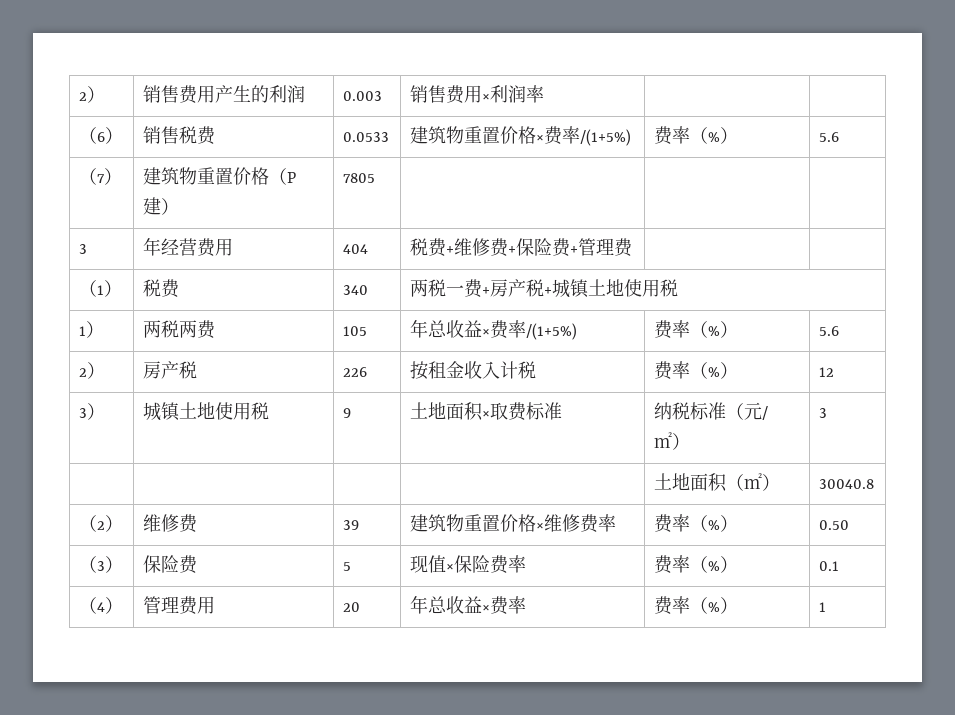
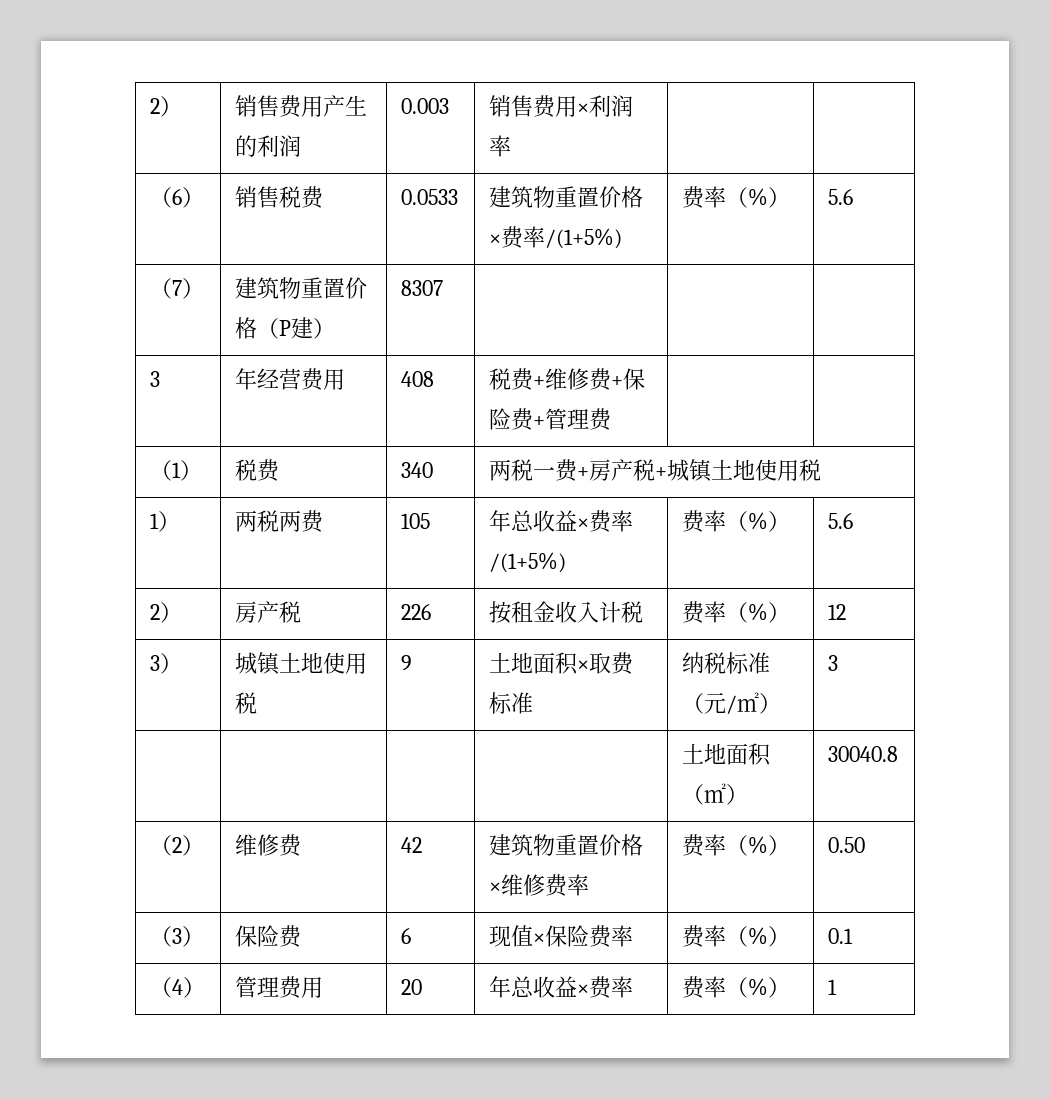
- （7） | 建筑物重置价格（P建） | 7805 | | |
+ （7） | 建筑物重置价格（P建） | 8307 | | |
- 3 | 年经营费用 | 404 | 税费+维修费+保险费+管理费 | |
+ 3 | 年经营费用 | 408 | 税费+维修费+保险费+管理费 | |
- （2） | 维修费 | 39 | 建筑物重置价格×维修费率 | 费率（%） | 0.50
+ （2） | 维修费 | 42 | 建筑物重置价格×维修费率 | 费率（%） | 0.50
- （3） | 保险费 | 5 | 现值×保险费率 | 费率（%） | 0.1
+ （3） | 保险费 | 6 | 现值×保险费率 | 费率（%） | 0.1

